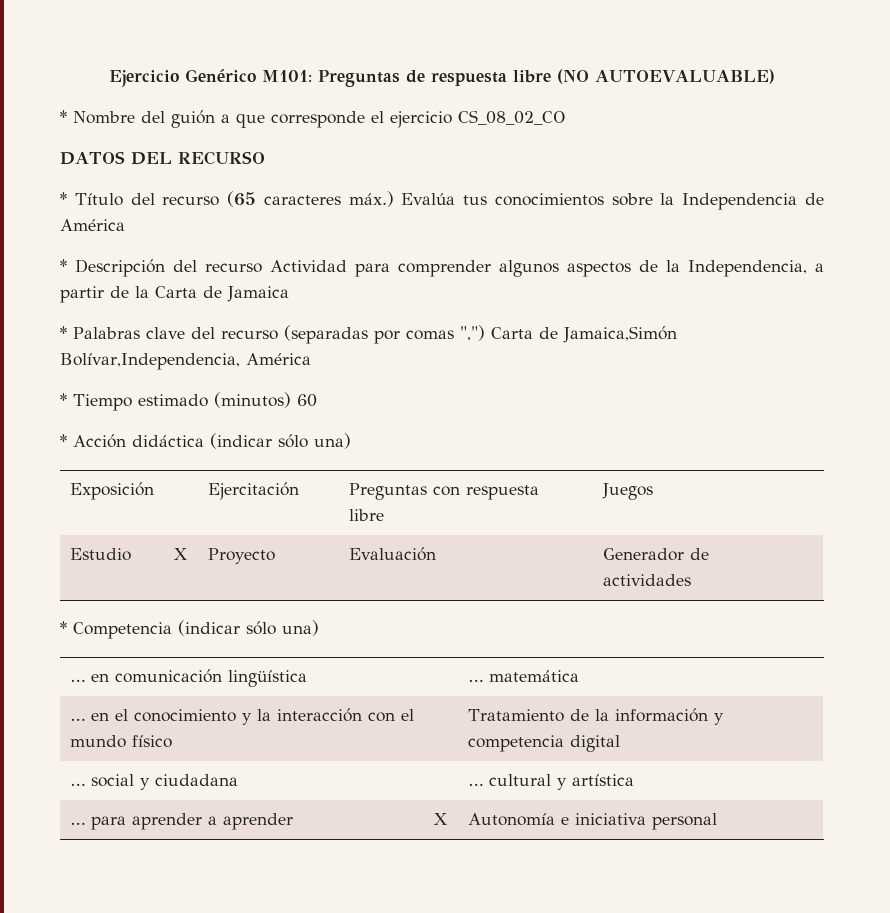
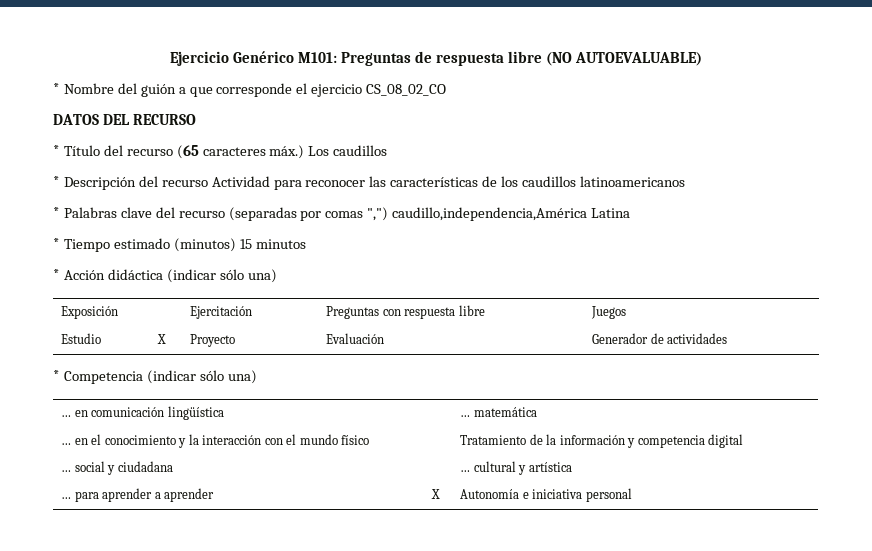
- Evalúa tus conocimientos sobre la Independencia de América
+ Los caudillos
- * Descripción del recurso Actividad para comprender algunos aspectos de la Independencia, a partir de la Carta de Jamaica
+ * Descripción del recurso Actividad para reconocer las características de los caudillos latinoamericanos
- * Palabras clave del recurso (separadas por comas ",") Carta de Jamaica,Simón Bolívar,Independencia, América
+ * Palabras clave del recurso (separadas por comas ",") caudillo,independencia,América Latina
- * Tiempo estimado (minutos) 60
+ * Tiempo estimado (minutos) 15 minutos

